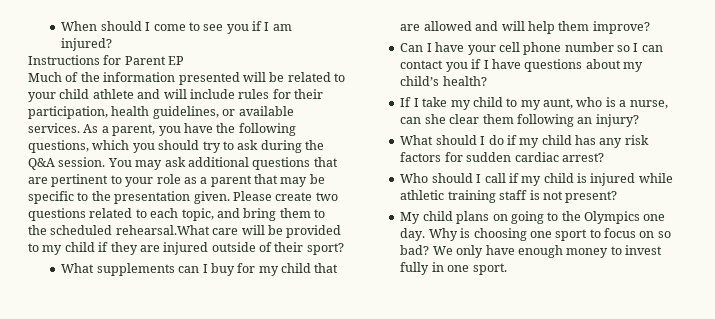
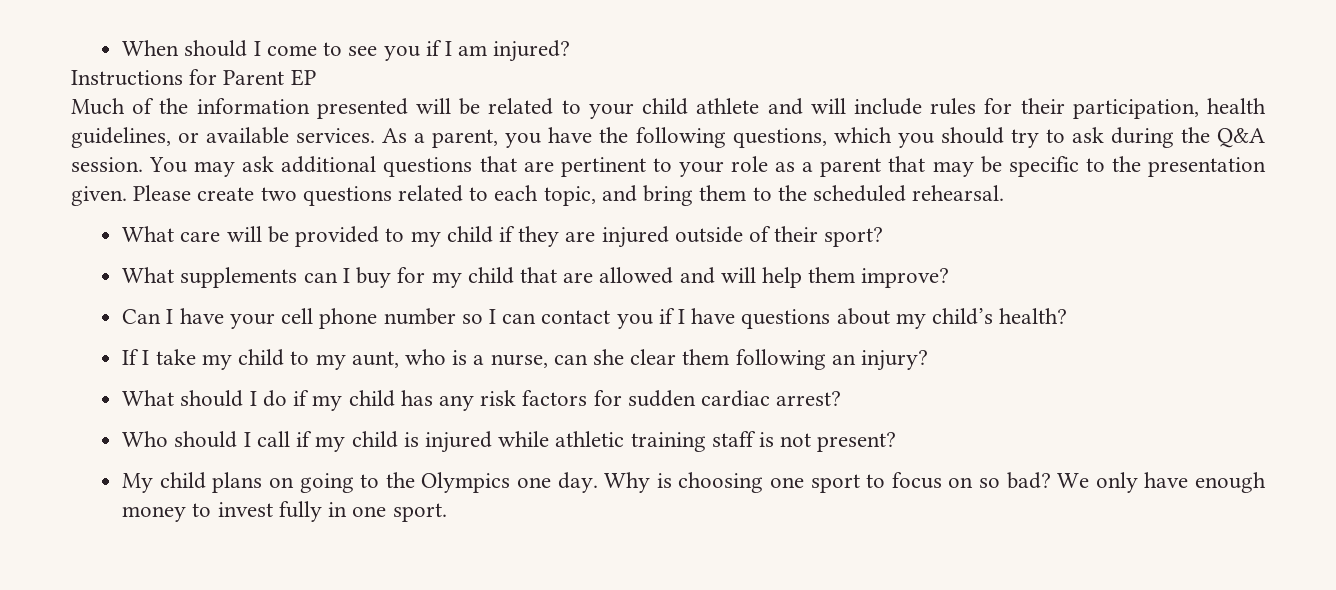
- Please create two questions related to each topic, and bring them to the scheduled rehearsal.What care will be provided to my child if they are injured outside of their sport?
+ Please create two questions related to each topic, and bring them to the scheduled rehearsal.
+ What care will be provided to my child if they are injured outside of their sport?

